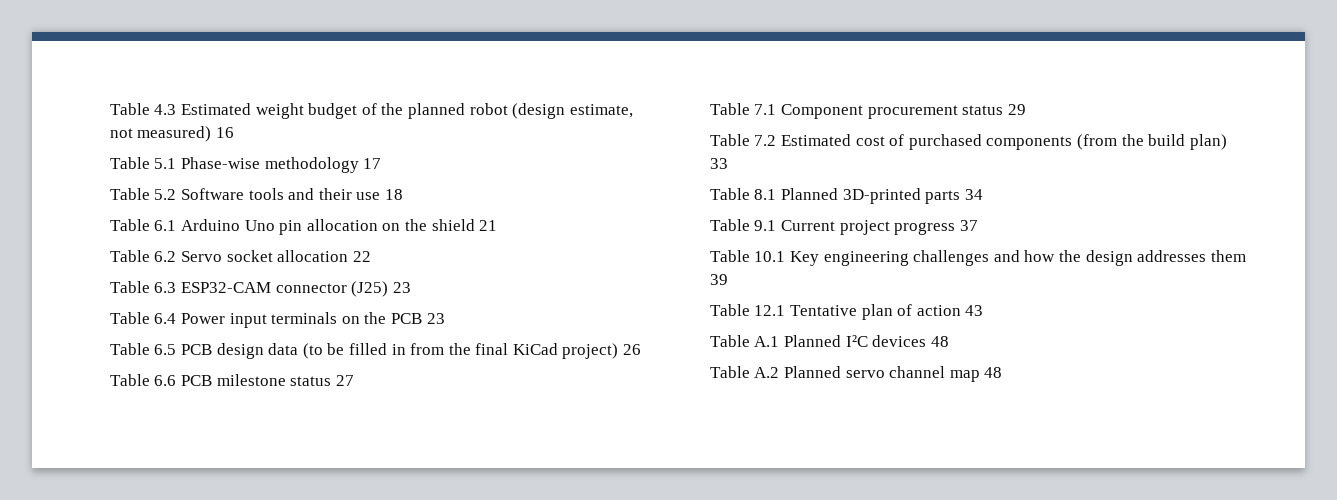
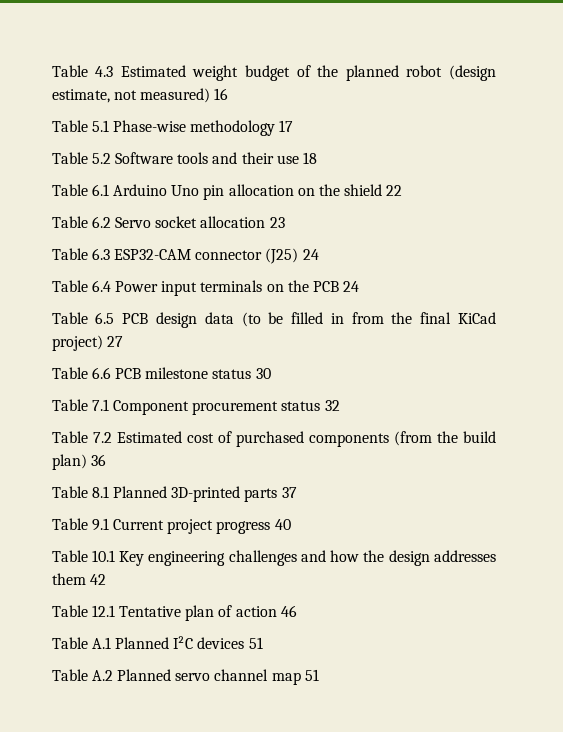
- Table 6.1 Arduino Uno pin allocation on the shield 21
+ Table 6.1 Arduino Uno pin allocation on the shield 22
- Table 6.2 Servo socket allocation 22
+ Table 6.2 Servo socket allocation 23
- Table 6.3 ESP32-CAM connector (J25) 23
+ Table 6.3 ESP32-CAM connector (J25) 24
- Table 6.4 Power input terminals on the PCB 23
+ Table 6.4 Power input terminals on the PCB 24
- Table 6.5 PCB design data (to be filled in from the final KiCad project) 26
+ Table 6.5 PCB design data (to be filled in from the final KiCad project) 27
- Table 6.6 PCB milestone status 27
+ Table 6.6 PCB milestone status 30
- Table 7.1 Component procurement status 29
+ Table 7.1 Component procurement status 32
- Table 7.2 Estimated cost of purchased components (from the build plan) 33
+ Table 7.2 Estimated cost of purchased components (from the build plan) 36
- Table 8.1 Planned 3D-printed parts 34
+ Table 8.1 Planned 3D-printed parts 37
- Table 9.1 Current project progress 37
+ Table 9.1 Current project progress 40
- Table 10.1 Key engineering challenges and how the design addresses them 39
+ Table 10.1 Key engineering challenges and how the design addresses them 42
- Table 12.1 Tentative plan of action 43
+ Table 12.1 Tentative plan of action 46
- Table A.1 Planned I²C devices 48
+ Table A.1 Planned I²C devices 51
- Table A.2 Planned servo channel map 48
+ Table A.2 Planned servo channel map 51

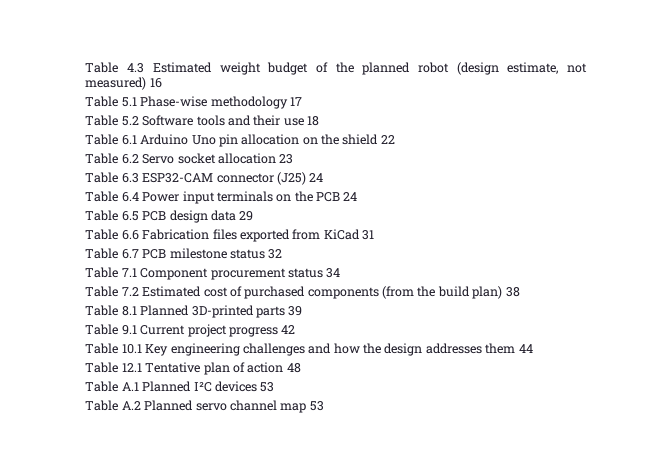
- Table 6.5 PCB design data (to be filled in from the final KiCad project) 27
- Table 6.6 PCB milestone status 30
+ Table 6.5 PCB design data 29
+ Table 6.6 Fabrication files exported from KiCad 31
+ Table 6.7 PCB milestone status 32
- Table 7.1 Component procurement status 32
+ Table 7.1 Component procurement status 34
- Table 7.2 Estimated cost of purchased components (from the build plan) 36
+ Table 7.2 Estimated cost of purchased components (from the build plan) 38
- Table 8.1 Planned 3D-printed parts 37
+ Table 8.1 Planned 3D-printed parts 39
- Table 9.1 Current project progress 40
+ Table 9.1 Current project progress 42
- Table 10.1 Key engineering challenges and how the design addresses them 42
+ Table 10.1 Key engineering challenges and how the design addresses them 44
- Table 12.1 Tentative plan of action 46
+ Table 12.1 Tentative plan of action 48
- Table A.1 Planned I²C devices 51
+ Table A.1 Planned I²C devices 53
- Table A.2 Planned servo channel map 51
+ Table A.2 Planned servo channel map 53

